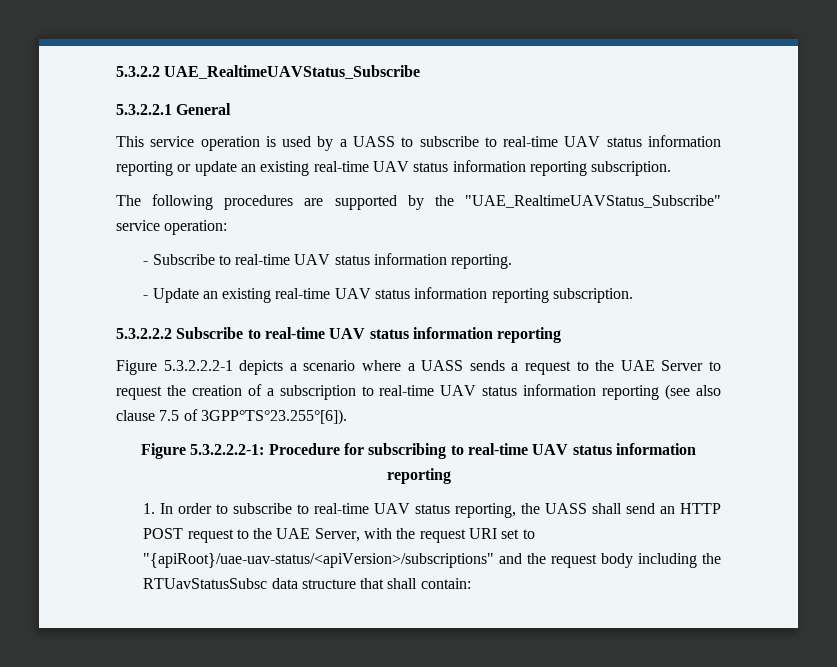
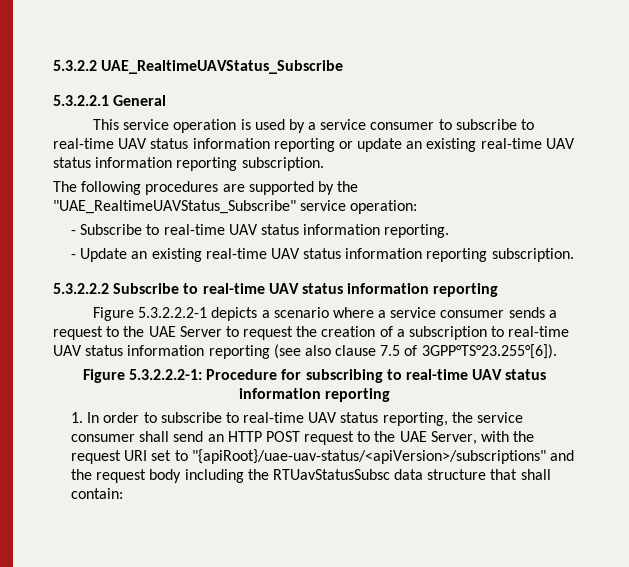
- This service operation is used by a UASS to subscribe to real-time UAV status information reporting or update an existing real-time UAV status information reporting subscription.
+ This service operation is used by a service consumer to subscribe to real-time UAV status information reporting or update an existing real-time UAV status information reporting subscription.
- Figure 5.3.2.2.2-1 depicts a scenario where a UASS sends a request to the UAE Server to request the creation of a subscription to real-time UAV status information reporting (see also clause 7.5 of 3GPP°TS°23.255°[6]).
+ Figure 5.3.2.2.2-1 depicts a scenario where a service consumer sends a request to the UAE Server to request the creation of a subscription to real-time UAV status information reporting (see also clause 7.5 of 3GPP°TS°23.255°[6]).
- 1. In order to subscribe to real-time UAV status reporting, the UASS shall send an HTTP POST request to the UAE Server, with the request URI set to "{apiRoot}/uae-uav-status/<apiVersion>/subscriptions" and the request body including the RTUavStatusSubsc data structure that shall contain:
+ 1. In order to subscribe to real-time UAV status reporting, the service consumer shall send an HTTP POST request to the UAE Server, with the request URI set to "{apiRoot}/uae-uav-status/<apiVersion>/subscriptions" and the request body including the RTUavStatusSubsc data structure that shall contain:

